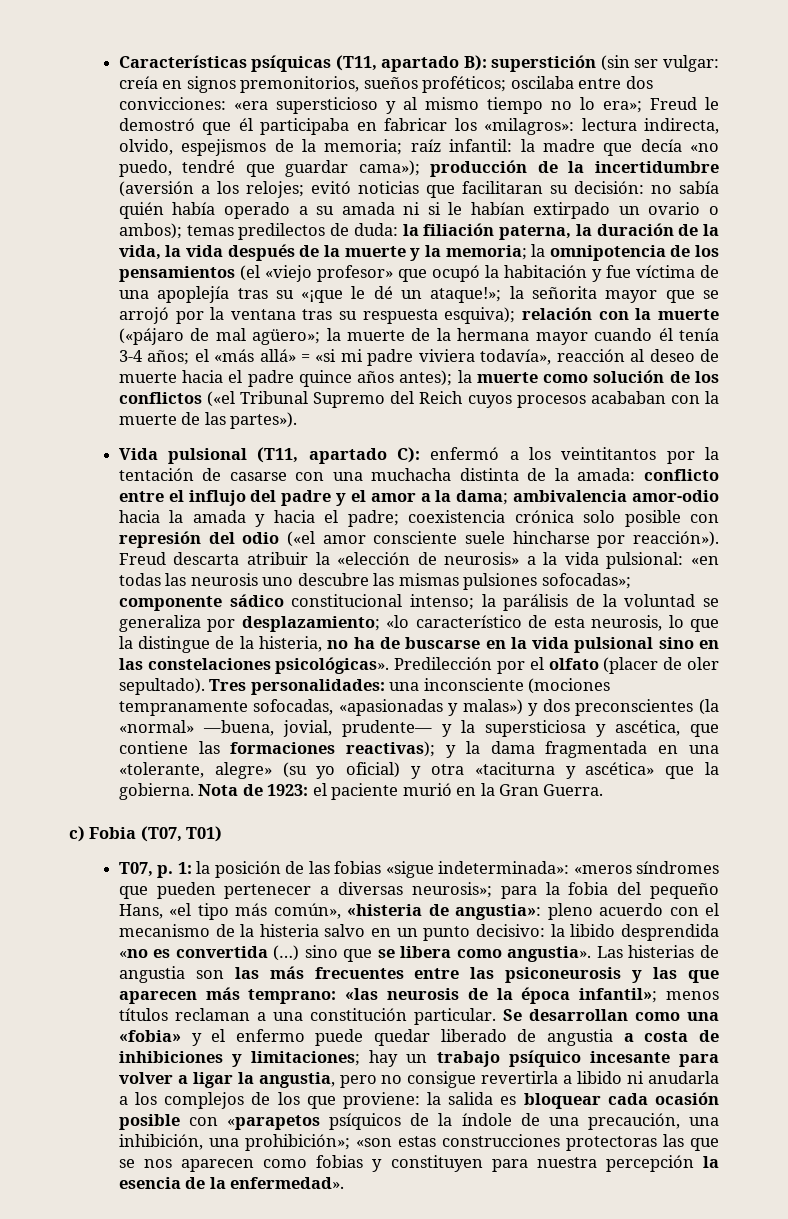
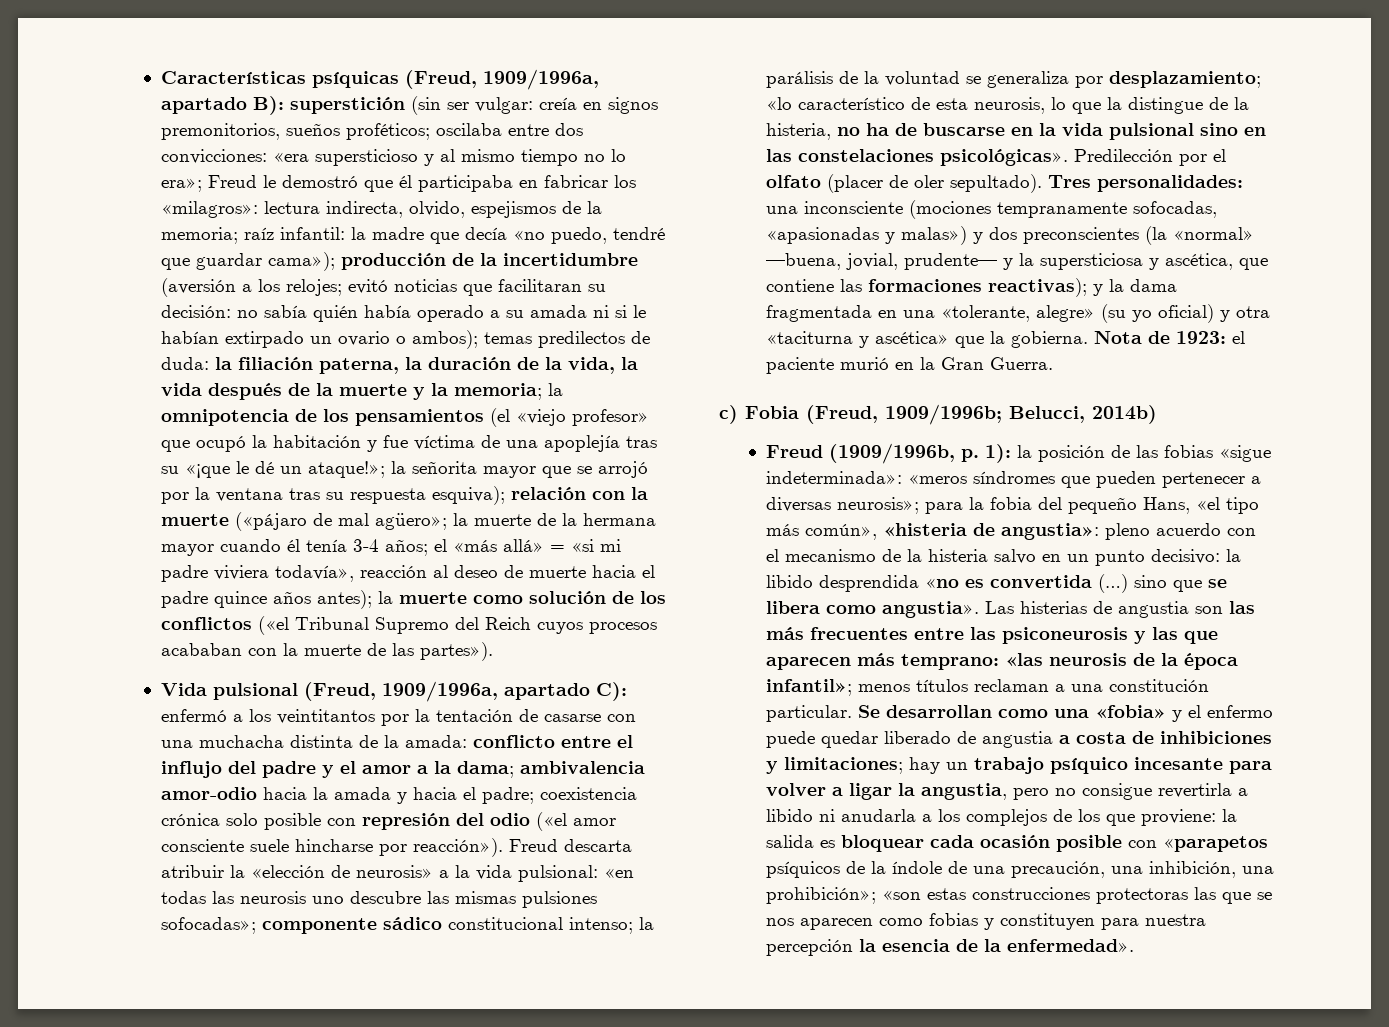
- Características psíquicas (T11, apartado B):
+ Características psíquicas (Freud, 1909/1996a, apartado B):
- Vida pulsional (T11, apartado C): enfermó a los veintitantos por la tentación de casarse con una muchacha distinta de la amada: conflicto entre el influjo del padre y el amor a la dama; ambivalencia amor-odio hacia la amada y hacia el padre; coexistencia crónica solo posible con represión del odio («el amor consciente suele hincharse por reacción»).
+ Vida pulsional (Freud, 1909/1996a, apartado C): enfermó a los veintitantos por la tentación de casarse con una muchacha distinta de la amada: conflicto entre el influjo del padre y el amor a la dama; ambivalencia amor-odio hacia la amada y hacia el padre; coexistencia crónica solo posible con represión del odio («el amor consciente suele hincharse por reacción»).
- c) Fobia (T07, T01)
- T07, p. 1: la posición de las fobias «sigue indeterminada»: «meros síndromes que pueden pertenecer a diversas neurosis»; para la fobia del pequeño Hans, «el tipo más común», «histeria de angustia»: pleno acuerdo con el mecanismo de la histeria salvo en un punto decisivo: la libido desprendida «no es convertida (…) sino que se libera como angustia».
+ c) Fobia (Freud, 1909/1996b; Belucci, 2014b)
+ Freud (1909/1996b, p. 1): la posición de las fobias «sigue indeterminada»: «meros síndromes que pueden pertenecer a diversas neurosis»; para la fobia del pequeño Hans, «el tipo más común», «histeria de angustia»: pleno acuerdo con el mecanismo de la histeria salvo en un punto decisivo: la libido desprendida «no es convertida (…) sino que se libera como angustia».

